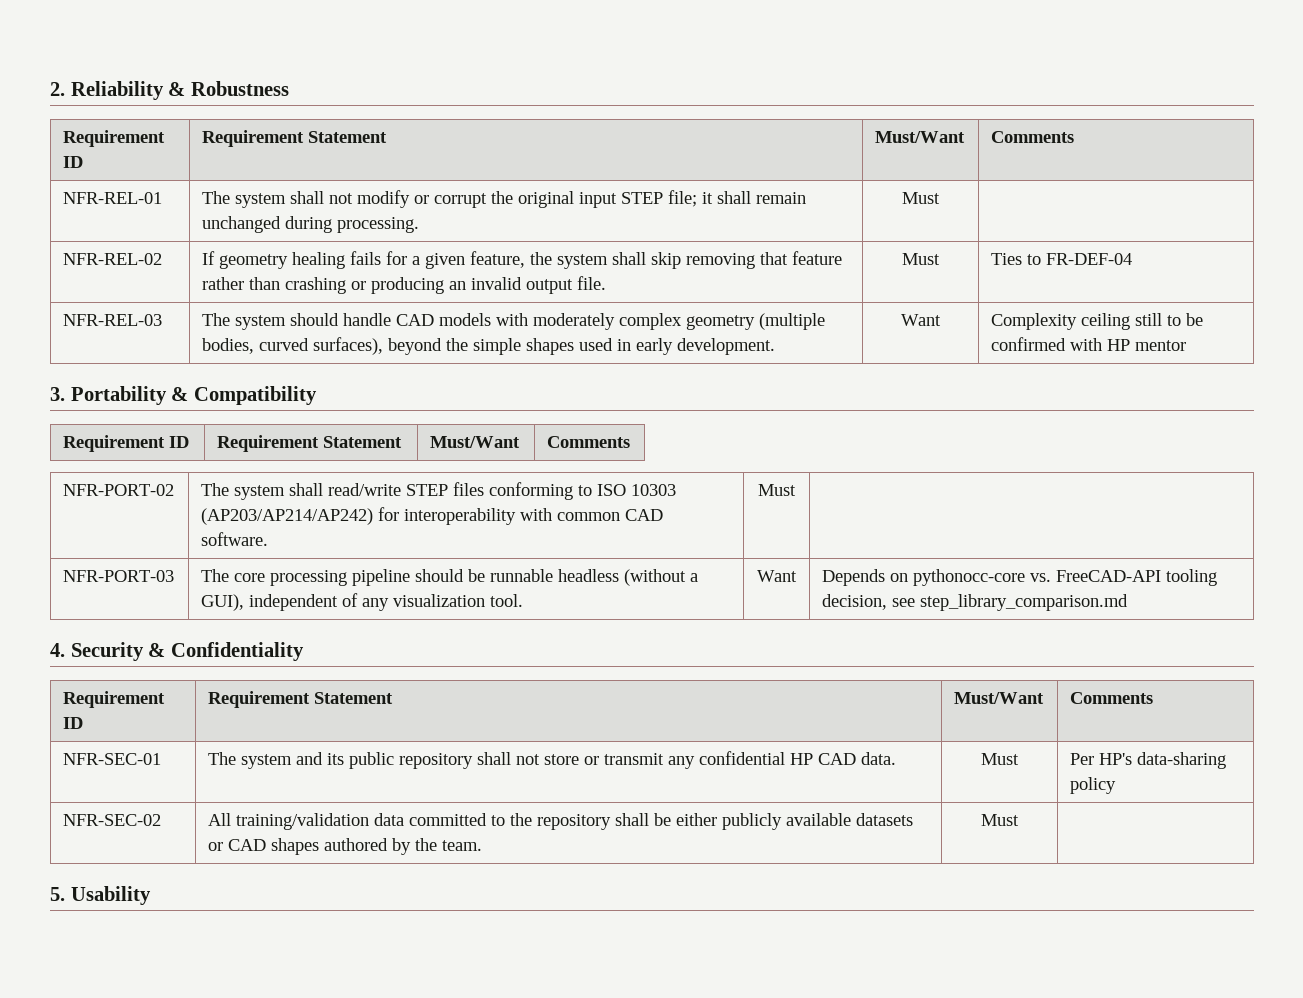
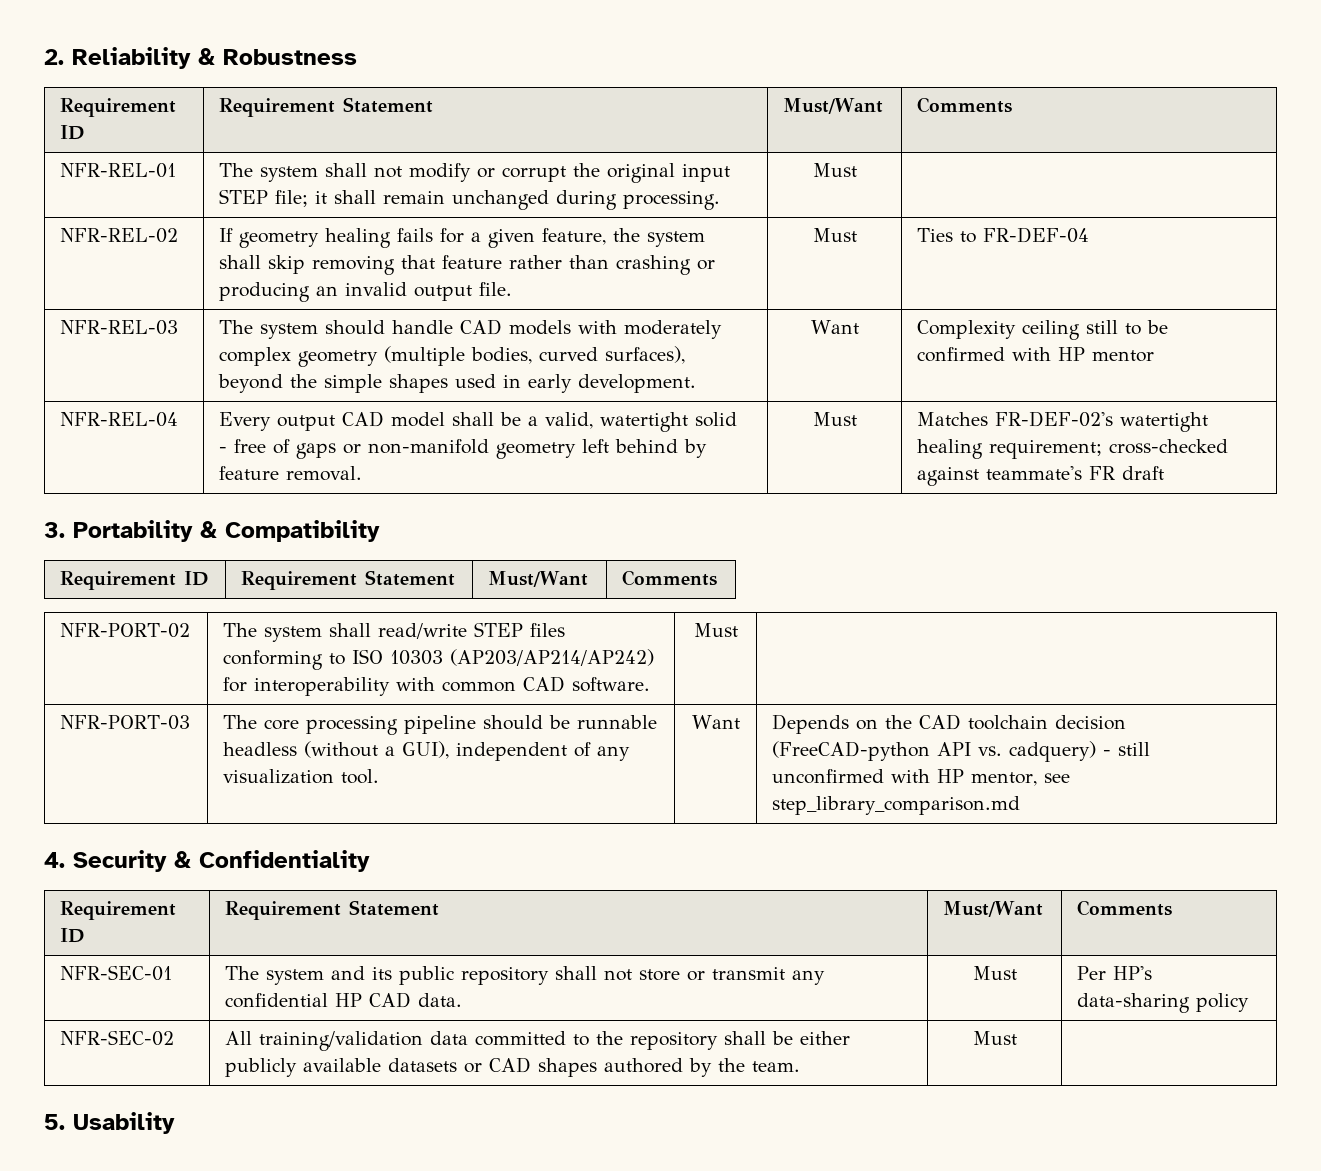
+ NFR-REL-04 | Every output CAD model shall be a valid, watertight solid - free of gaps or non-manifold geometry left behind by feature removal. | Must | Matches FR-DEF-02's watertight healing requirement; cross-checked against teammate's FR draft
- NFR-PORT-03 | The core processing pipeline should be runnable headless (without a GUI), independent of any visualization tool. | Want | Depends on pythonocc-core vs. FreeCAD-API tooling decision, see step_library_comparison.md
+ NFR-PORT-03 | The core processing pipeline should be runnable headless (without a GUI), independent of any visualization tool. | Want | Depends on the CAD toolchain decision (FreeCAD-python API vs. cadquery) - still unconfirmed with HP mentor, see step_library_comparison.md

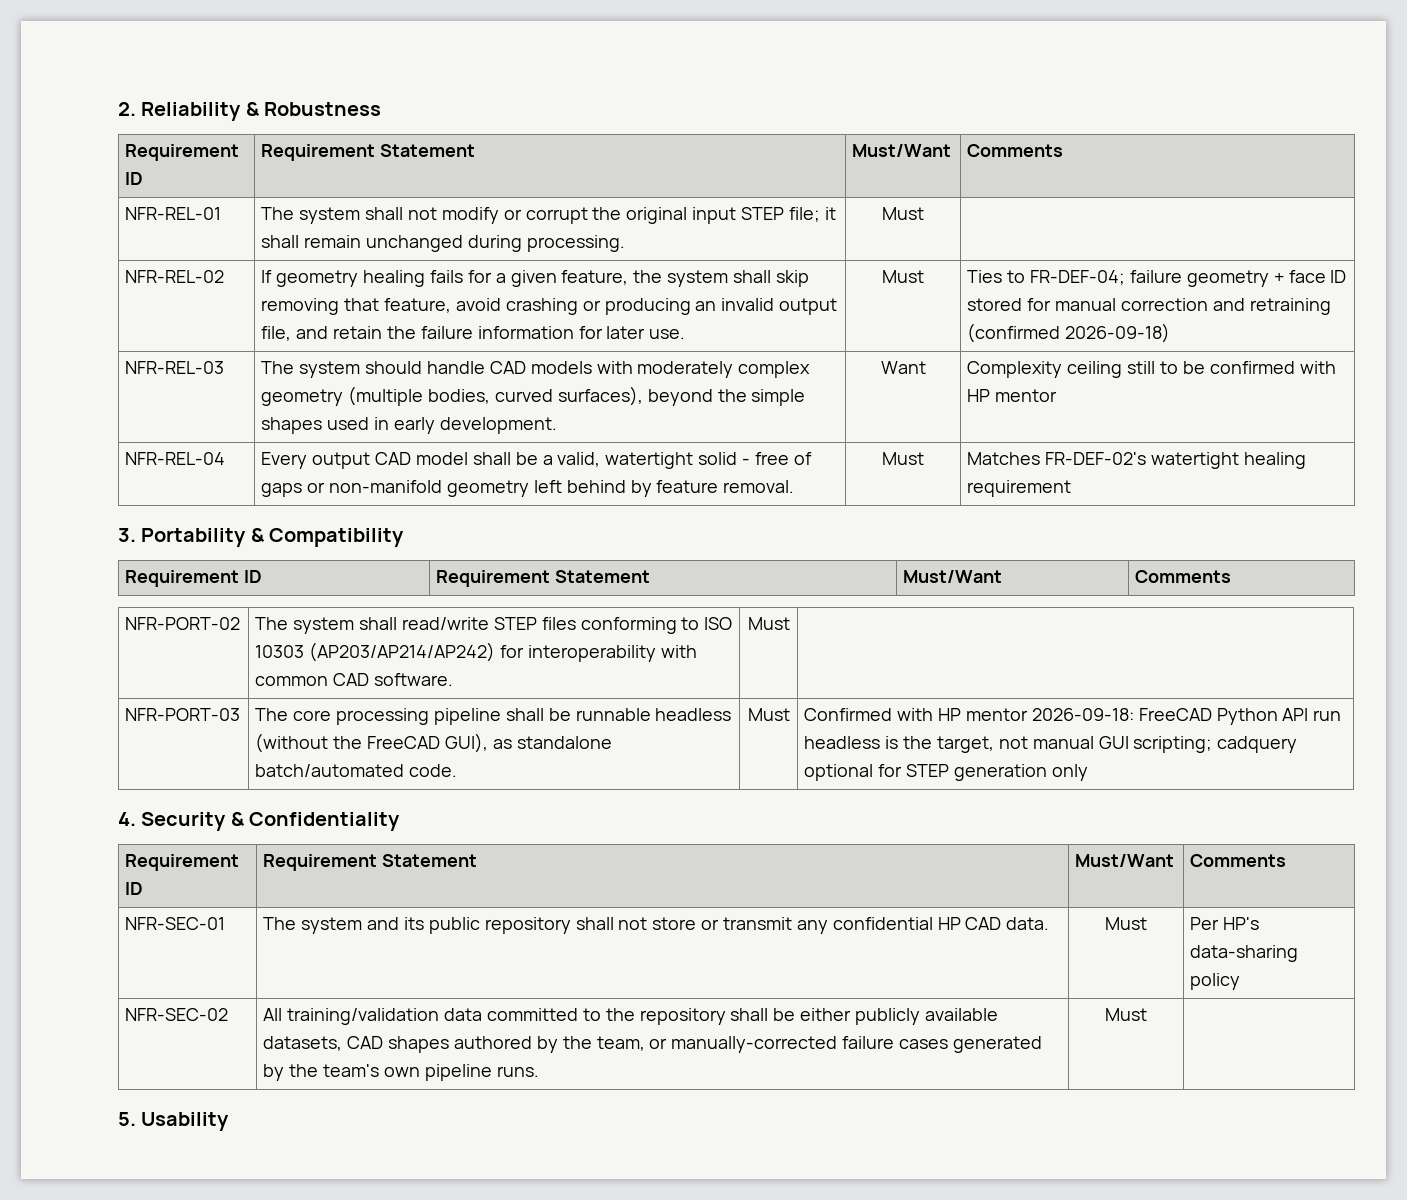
- If geometry healing fails for a given feature, the system shall skip removing that feature rather than crashing or producing an invalid output file. | Must | Ties to FR-DEF-04
+ If geometry healing fails for a given feature, the system shall skip removing that feature, avoid crashing or producing an invalid output file, and retain the failure information for later use. | Must | Ties to FR-DEF-04; failure geometry + face ID stored for manual correction and retraining (confirmed 2026-09-18)
- NFR-REL-04 | Every output CAD model shall be a valid, watertight solid - free of gaps or non-manifold geometry left behind by feature removal. | Must | Matches FR-DEF-02's watertight healing requirement; cross-checked against teammate's FR draft
+ NFR-REL-04 | Every output CAD model shall be a valid, watertight solid - free of gaps or non-manifold geometry left behind by feature removal. | Must | Matches FR-DEF-02's watertight healing requirement
- The core processing pipeline should be runnable headless (without a GUI), independent of any visualization tool. | Want | Depends on the CAD toolchain decision (FreeCAD-python API vs. cadquery) - still unconfirmed with HP mentor, see step_library_comparison.md
+ The core processing pipeline shall be runnable headless (without the FreeCAD GUI), as standalone batch/automated code. | Must | Confirmed with HP mentor 2026-09-18: FreeCAD Python API run headless is the target, not manual GUI scripting; cadquery optional for STEP generation only
- NFR-SEC-02 | All training/validation data committed to the repository shall be either publicly available datasets or CAD shapes authored by the team. | Must |
+ NFR-SEC-02 | All training/validation data committed to the repository shall be either publicly available datasets, CAD shapes authored by the team, or manually-corrected failure cases generated by the team's own pipeline runs. | Must |

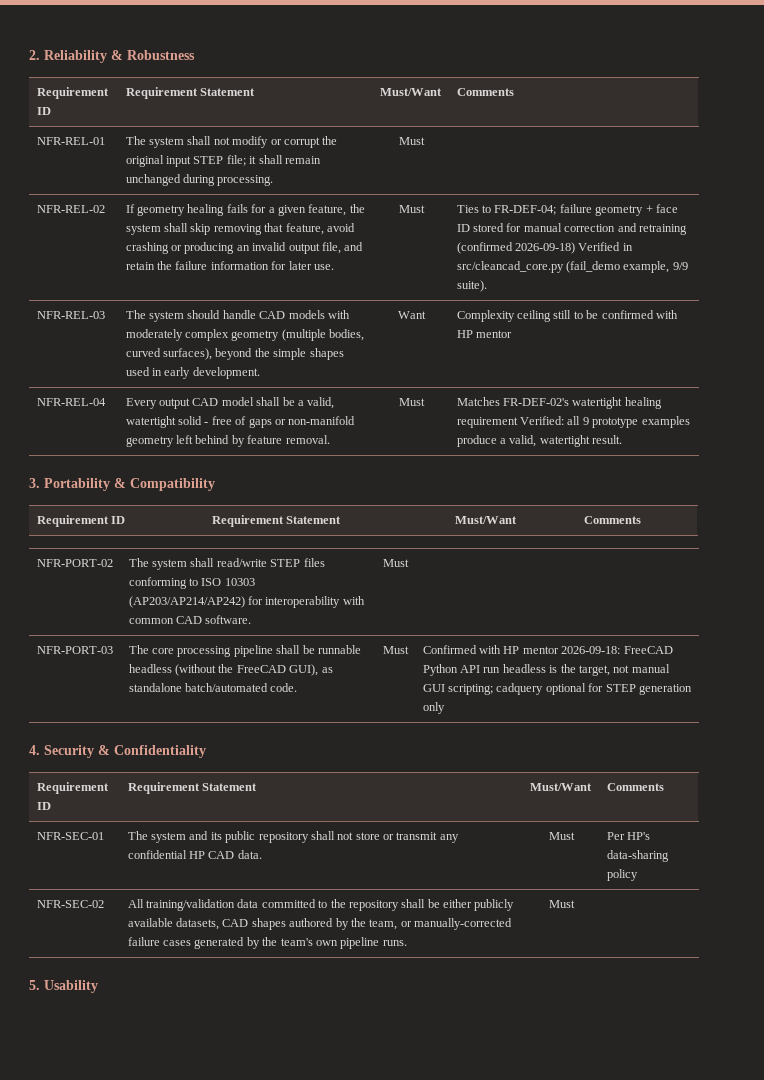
- Ties to FR-DEF-04; failure geometry + face ID stored for manual correction and retraining (confirmed 2026-09-18)
+ Ties to FR-DEF-04; failure geometry + face ID stored for manual correction and retraining (confirmed 2026-09-18) Verified in src/cleancad_core.py (fail_demo example, 9/9 suite).
- NFR-REL-04 | Every output CAD model shall be a valid, watertight solid - free of gaps or non-manifold geometry left behind by feature removal. | Must | Matches FR-DEF-02's watertight healing requirement
+ NFR-REL-04 | Every output CAD model shall be a valid, watertight solid - free of gaps or non-manifold geometry left behind by feature removal. | Must | Matches FR-DEF-02's watertight healing requirement Verified: all 9 prototype examples produce a valid, watertight result.

